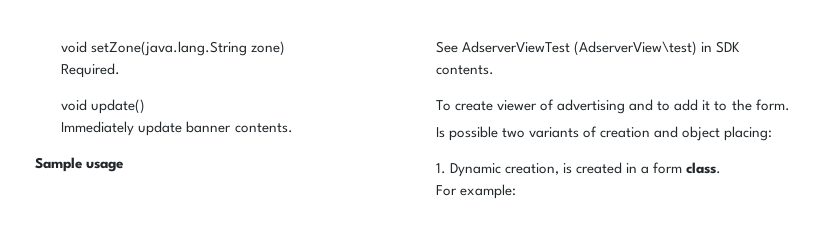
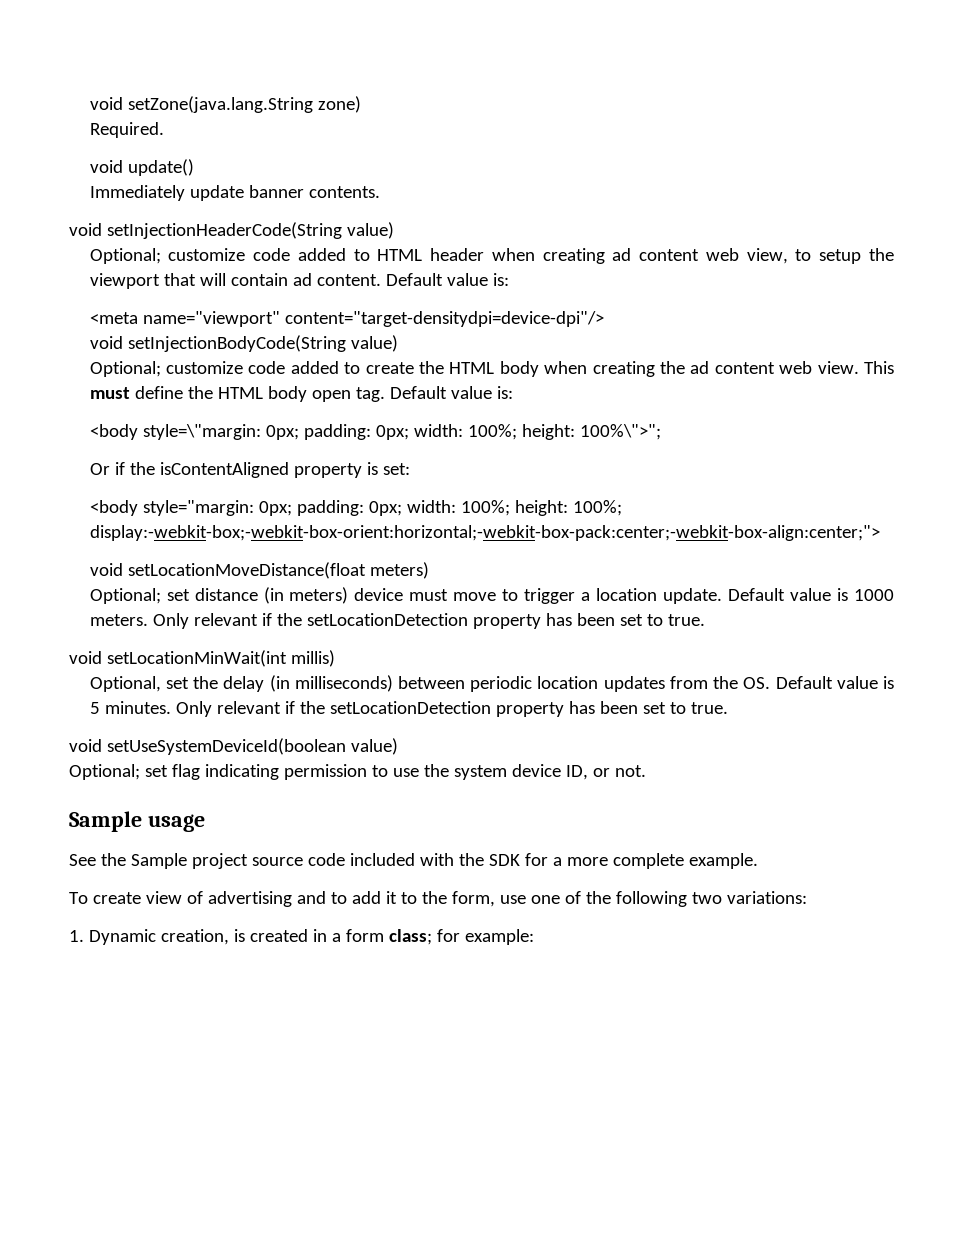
+ void setInjectionHeaderCode(String value)
+ Optional; customize code added to HTML header when creating ad content web view, to setup the viewport that will contain ad content. Default value is:
+ <meta name="viewport" content="target-densitydpi=device-dpi"/>
+ void setInjectionBodyCode(String value)
+ Optional; customize code added to create the HTML body when creating the ad content web view. This must define the HTML body open tag. Default value is:
+ <body style=\"margin: 0px; padding: 0px; width: 100%; height: 100%\">";
+ Or if the isContentAligned property is set:
+ <body style="margin: 0px; padding: 0px; width: 100%; height: 100%; display:-webkit-box;-webkit-box-orient:horizontal;-webkit-box-pack:center;-webkit-box-align:center;">
+ void setLocationMoveDistance(float meters)
+ Optional; set distance (in meters) device must move to trigger a location update. Default value is 1000 meters. Only relevant if the setLocationDetection property has been set to true.
+ void setLocationMinWait(int millis)
+ Optional, set the delay (in milliseconds) between periodic location updates from the OS. Default value is 5 minutes. Only relevant if the setLocationDetection property has been set to true.
+ void setUseSystemDeviceId(boolean value)
+ Optional; set flag indicating permission to use the system device ID, or not.
  Sample usage
- See AdserverViewTest (AdserverView\test) in SDK contents.
+ See the Sample project source code included with the SDK for a more complete example.
- To create viewer of advertising and to add it to the form.
- Is possible two variants of creation and object placing:
+ To create view of advertising and to add it to the form, use one of the following two variations:
- 1. Dynamic creation, is created in a form class.
- For example:
+ 1. Dynamic creation, is created in a form class; for example:

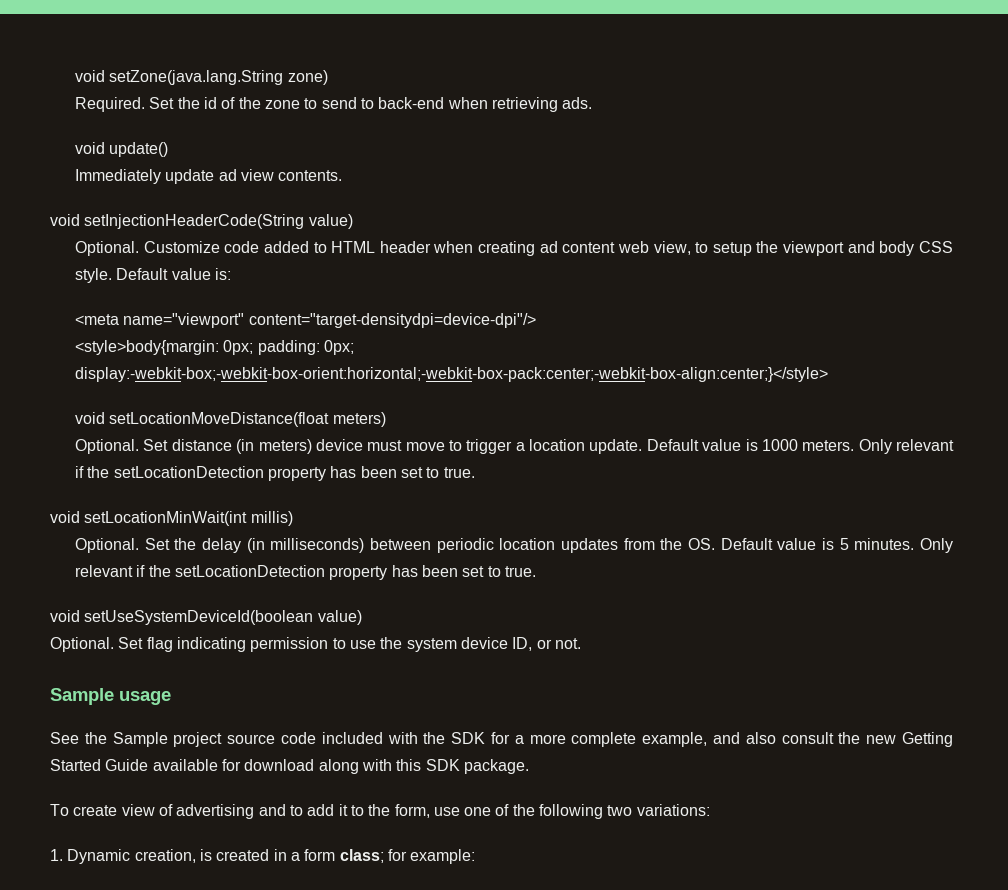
+ Set the id of the zone to send to back-end when retrieving ads.
- Immediately update banner contents.
+ Immediately update ad view contents.
- Optional; customize code added to HTML header when creating ad content web view, to setup the viewport that will contain ad content.
+ Optional. Customize code added to HTML header when creating ad content web view, to setup the viewport and body CSS style.
- void setInjectionBodyCode(String value)
- Optional; customize code added to create the HTML body when creating the ad content web view. This must define the HTML body open tag. Default value is:
- <body style=\"margin: 0px; padding: 0px; width: 100%; height: 100%\">";
- Or if the isContentAligned property is set:
- <body style="margin: 0px; padding: 0px; width: 100%; height: 100%; display:-webkit-box;-webkit-box-orient:horizontal;-webkit-box-pack:center;-webkit-box-align:center;">
+ <style>body{margin: 0px; padding: 0px; display:-webkit-box;-webkit-box-orient:horizontal;-webkit-box-pack:center;-webkit-box-align:center;}</style>
- Optional; set distance (in meters) device must move to trigger a location update.
+ Optional. Set distance (in meters) device must move to trigger a location update.
- Optional, set the delay (in milliseconds) between periodic location updates from the OS. Default value is 5 minutes.
+ Optional. Set the delay (in milliseconds) between periodic location updates from the OS. Default value is 5 minutes.
- Optional; set flag indicating permission to use the system device ID, or not.
+ Optional. Set flag indicating permission to use the system device ID, or not.
- See the Sample project source code included with the SDK for a more complete example.
+ See the Sample project source code included with the SDK for a more complete example, and also consult the new Getting Started Guide available for download along with this SDK package.

